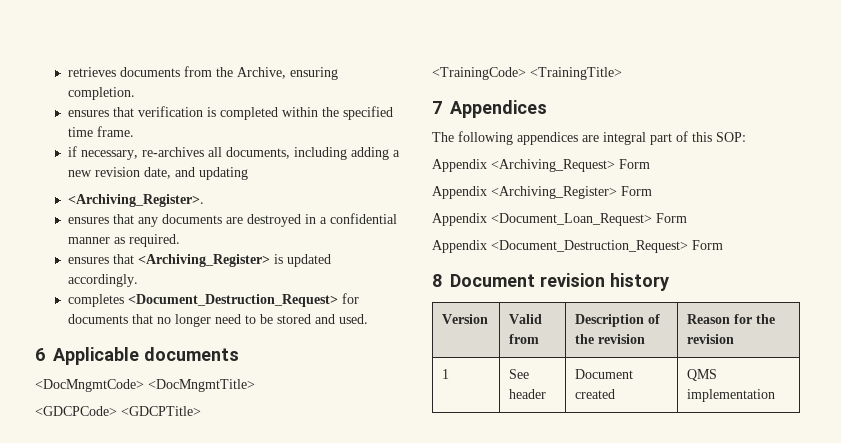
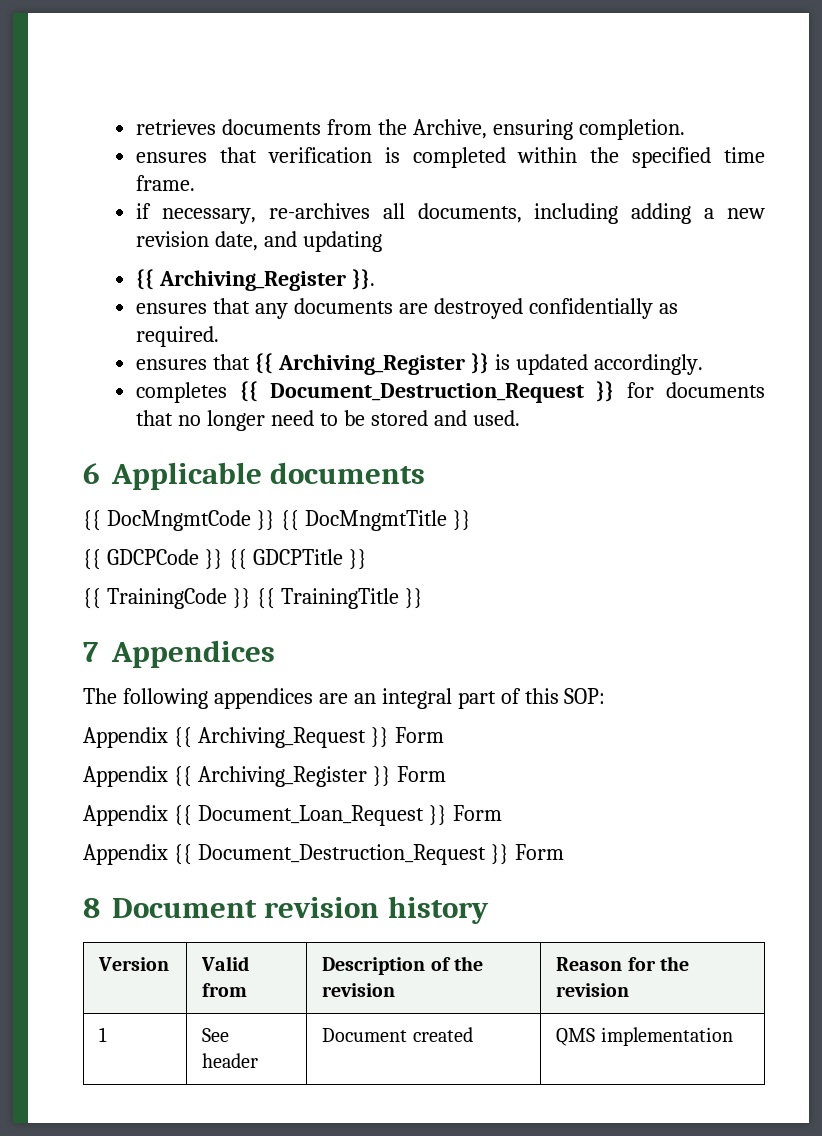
- <Archiving_Register>.
+ {{ Archiving_Register }}.
- ensures that any documents are destroyed in a confidential manner as required.
+ ensures that any documents are destroyed confidentially as required.
- ensures that <Archiving_Register> is updated accordingly.
+ ensures that {{ Archiving_Register }} is updated accordingly.
- completes <Document_Destruction_Request> for documents that no longer need to be stored and used.
+ completes {{ Document_Destruction_Request }} for documents that no longer need to be stored and used.
- <DocMngmtCode> <DocMngmtTitle>
- <GDCPCode> <GDCPTitle>
- <TrainingCode> <TrainingTitle>
+ {{ DocMngmtCode }} {{ DocMngmtTitle }}
+ {{ GDCPCode }} {{ GDCPTitle }}
+ {{ TrainingCode }} {{ TrainingTitle }}
- The following appendices are integral part of this SOP:
+ The following appendices are an integral part of this SOP:
- Appendix <Archiving_Request> Form
- Appendix <Archiving_Register> Form
- Appendix <Document_Loan_Request> Form
- Appendix <Document_Destruction_Request> Form
+ Appendix {{ Archiving_Request }} Form
+ Appendix {{ Archiving_Register }} Form
+ Appendix {{ Document_Loan_Request }} Form
+ Appendix {{ Document_Destruction_Request }} Form

